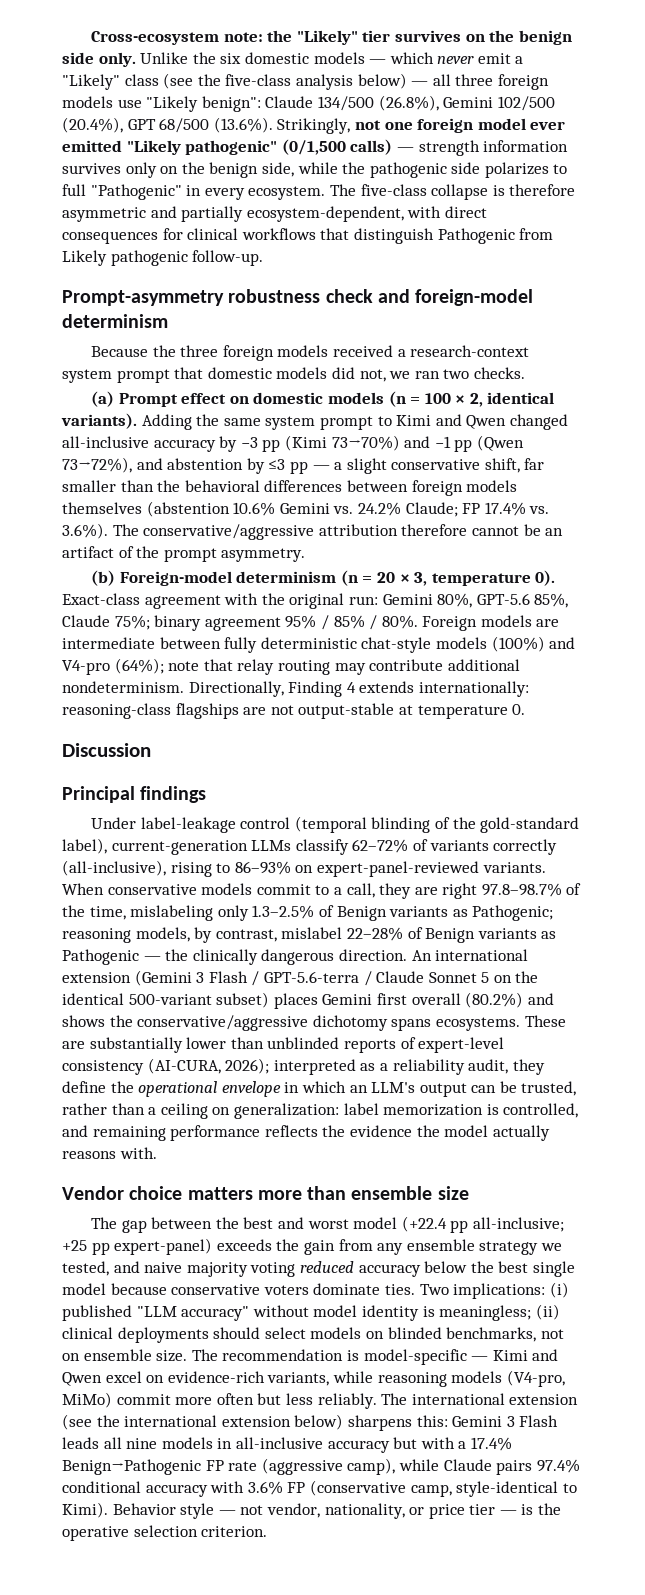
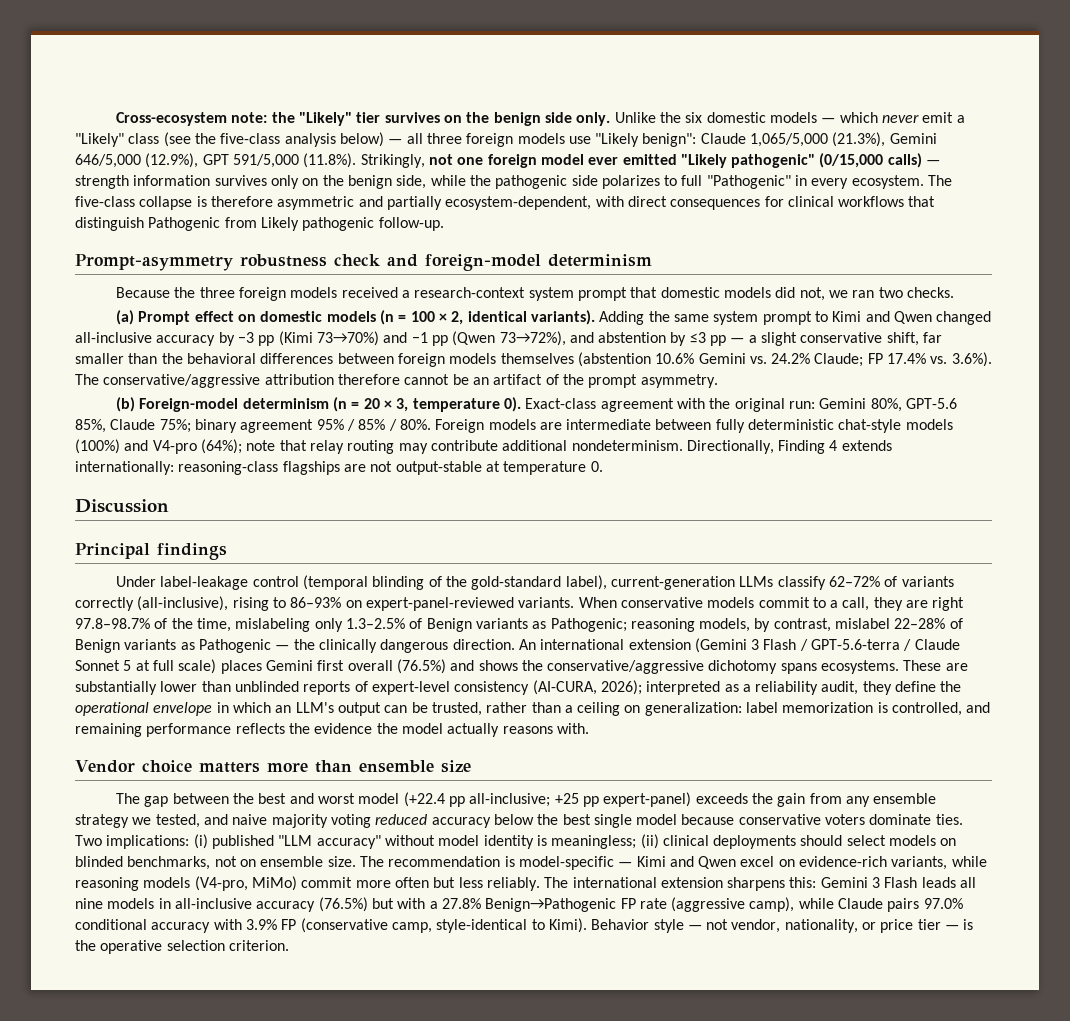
- Unlike the six domestic models — which never emit a "Likely" class (see the five-class analysis below) — all three foreign models use "Likely benign": Claude 134/500 (26.8%), Gemini 102/500 (20.4%), GPT 68/500 (13.6%). Strikingly, not one foreign model ever emitted "Likely pathogenic" (0/1,500 calls) — strength information survives only on the benign side, while the pathogenic side polarizes to full "Pathogenic" in every ecosystem.
+ Unlike the six domestic models — which never emit a "Likely" class (see the five-class analysis below) — all three foreign models use "Likely benign": Claude 1,065/5,000 (21.3%), Gemini 646/5,000 (12.9%), GPT 591/5,000 (11.8%). Strikingly, not one foreign model ever emitted "Likely pathogenic" (0/15,000 calls) — strength information survives only on the benign side, while the pathogenic side polarizes to full "Pathogenic" in every ecosystem.
- An international extension (Gemini 3 Flash / GPT-5.6-terra / Claude Sonnet 5 on the identical 500-variant subset) places Gemini first overall (80.2%) and shows the conservative/aggressive dichotomy spans ecosystems.
+ An international extension (Gemini 3 Flash / GPT-5.6-terra / Claude Sonnet 5 at full scale) places Gemini first overall (76.5%) and shows the conservative/aggressive dichotomy spans ecosystems.
- The international extension (see the international extension below) sharpens this: Gemini 3 Flash leads all nine models in all-inclusive accuracy but with a 17.4% Benign→Pathogenic FP rate (aggressive camp), while Claude pairs 97.4% conditional accuracy with 3.6% FP (conservative camp, style-identical to Kimi).
+ The international extension sharpens this: Gemini 3 Flash leads all nine models in all-inclusive accuracy (76.5%) but with a 27.8% Benign→Pathogenic FP rate (aggressive camp), while Claude pairs 97.0% conditional accuracy with 3.9% FP (conservative camp, style-identical to Kimi).

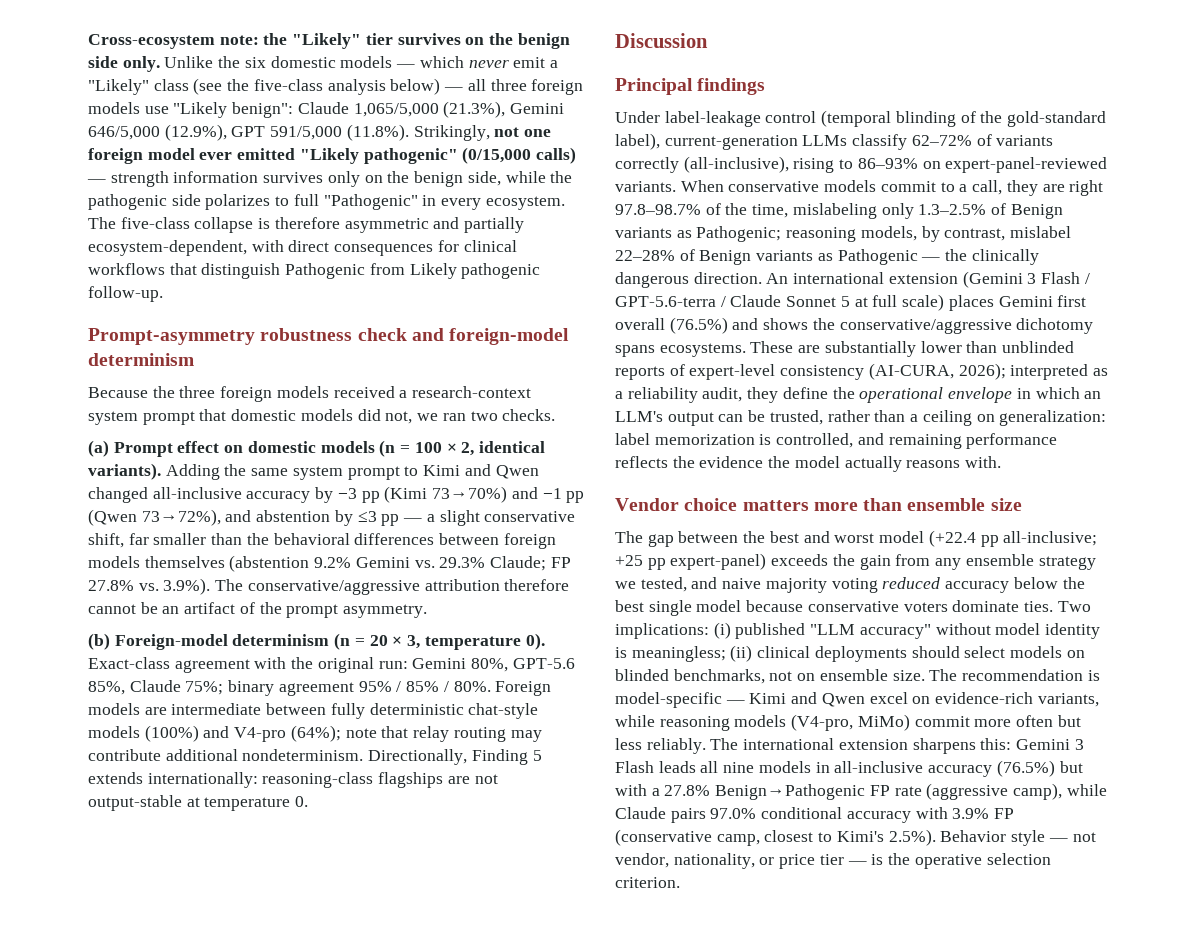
- Adding the same system prompt to Kimi and Qwen changed all-inclusive accuracy by −3 pp (Kimi 73→70%) and −1 pp (Qwen 73→72%), and abstention by ≤3 pp — a slight conservative shift, far smaller than the behavioral differences between foreign models themselves (abstention 10.6% Gemini vs. 24.2% Claude; FP 17.4% vs. 3.6%). The conservative/aggressive attribution therefore cannot be an artifact of the prompt asymmetry.
+ Adding the same system prompt to Kimi and Qwen changed all-inclusive accuracy by −3 pp (Kimi 73→70%) and −1 pp (Qwen 73→72%), and abstention by ≤3 pp — a slight conservative shift, far smaller than the behavioral differences between foreign models themselves (abstention 9.2% Gemini vs. 29.3% Claude; FP 27.8% vs. 3.9%). The conservative/aggressive attribution therefore cannot be an artifact of the prompt asymmetry.
- Directionally, Finding 4 extends internationally: reasoning-class flagships are not output-stable at temperature 0.
+ Directionally, Finding 5 extends internationally: reasoning-class flagships are not output-stable at temperature 0.
- The international extension sharpens this: Gemini 3 Flash leads all nine models in all-inclusive accuracy (76.5%) but with a 27.8% Benign→Pathogenic FP rate (aggressive camp), while Claude pairs 97.0% conditional accuracy with 3.9% FP (conservative camp, style-identical to Kimi). Behavior style — not vendor, nationality, or price tier — is the operative selection criterion.
+ The international extension sharpens this: Gemini 3 Flash leads all nine models in all-inclusive accuracy (76.5%) but with a 27.8% Benign→Pathogenic FP rate (aggressive camp), while Claude pairs 97.0% conditional accuracy with 3.9% FP (conservative camp, closest to Kimi's 2.5%). Behavior style — not vendor, nationality, or price tier — is the operative selection criterion.

